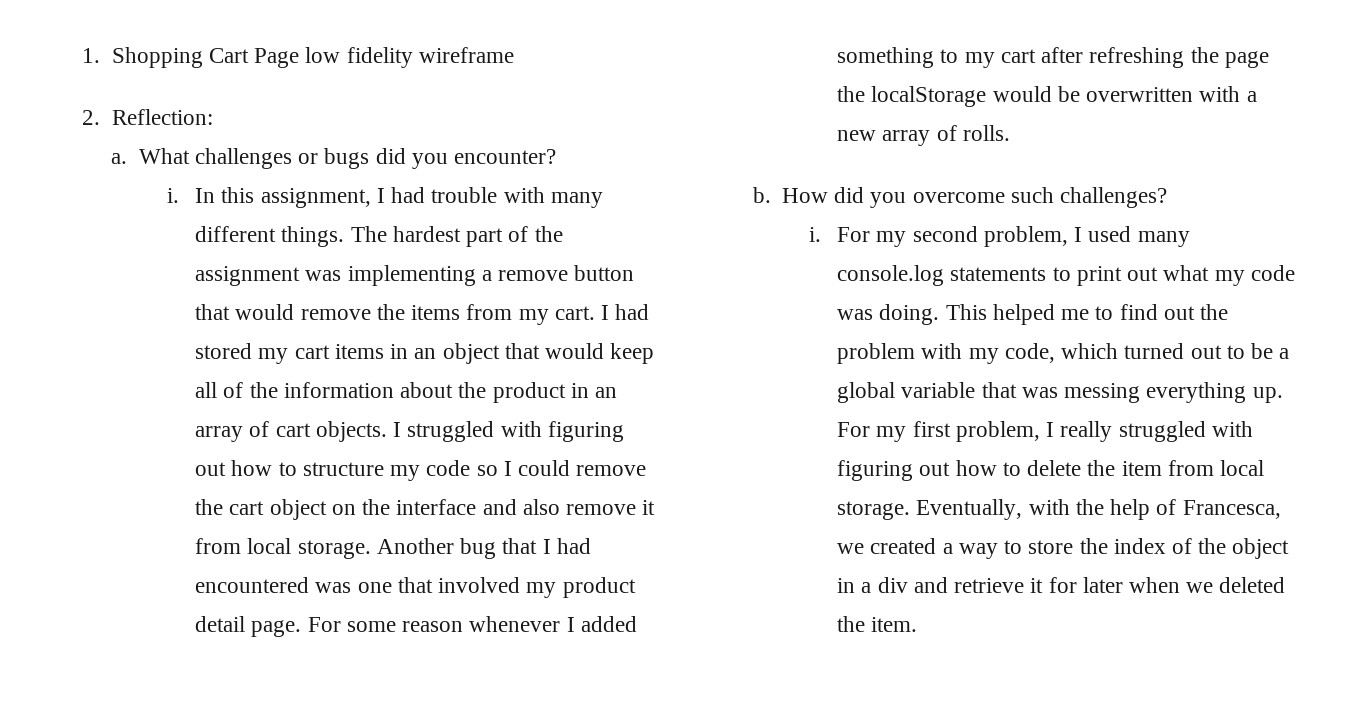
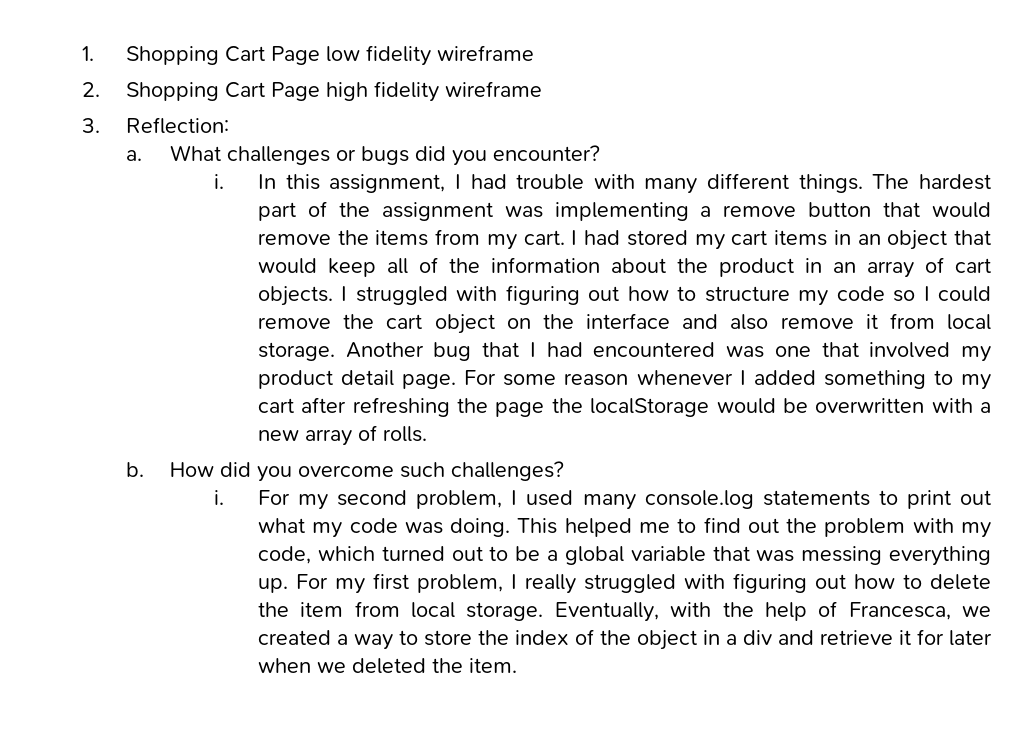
- 2. Reflection:
+ 2. Shopping Cart Page high fidelity wireframe
+ 3. Reflection:

